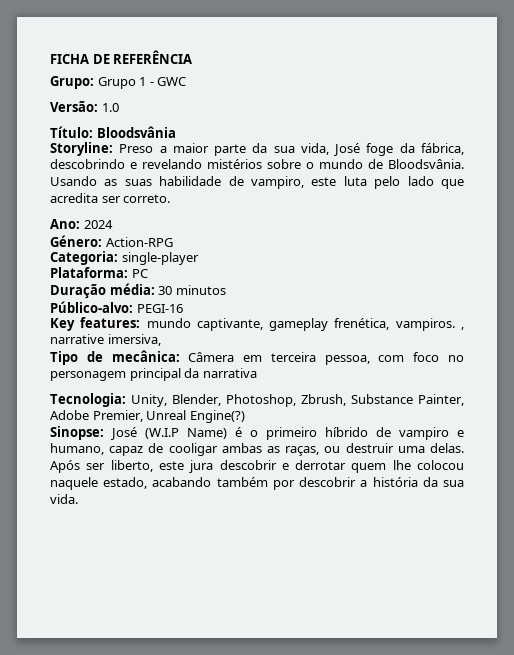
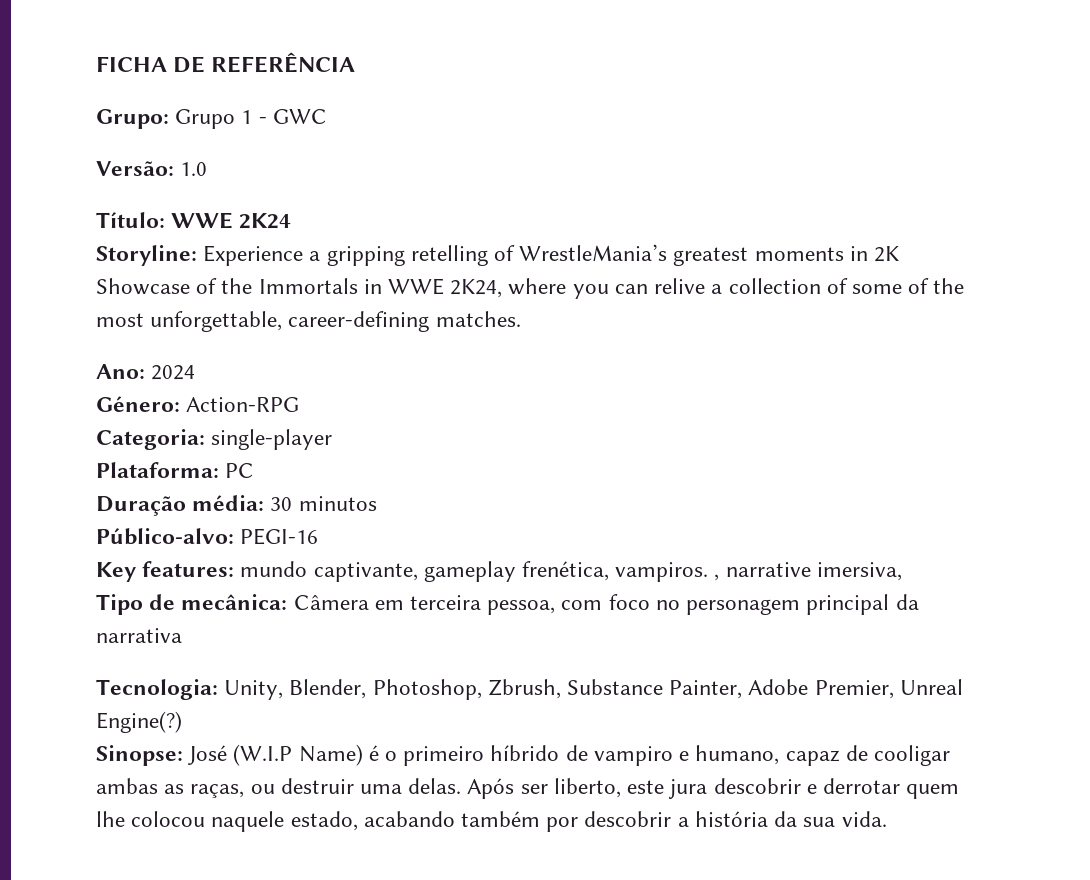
- Título: Bloodsvânia
+ Título: WWE 2K24
- Storyline: Preso a maior parte da sua vida, José foge da fábrica, descobrindo e revelando mistérios sobre o mundo de Bloodsvânia. Usando as suas habilidade de vampiro, este luta pelo lado que acredita ser correto.
+ Storyline: Experience a gripping retelling of WrestleMania’s greatest moments in 2K Showcase of the Immortals in WWE 2K24, where you can relive a collection of some of the most unforgettable, career-defining matches.

